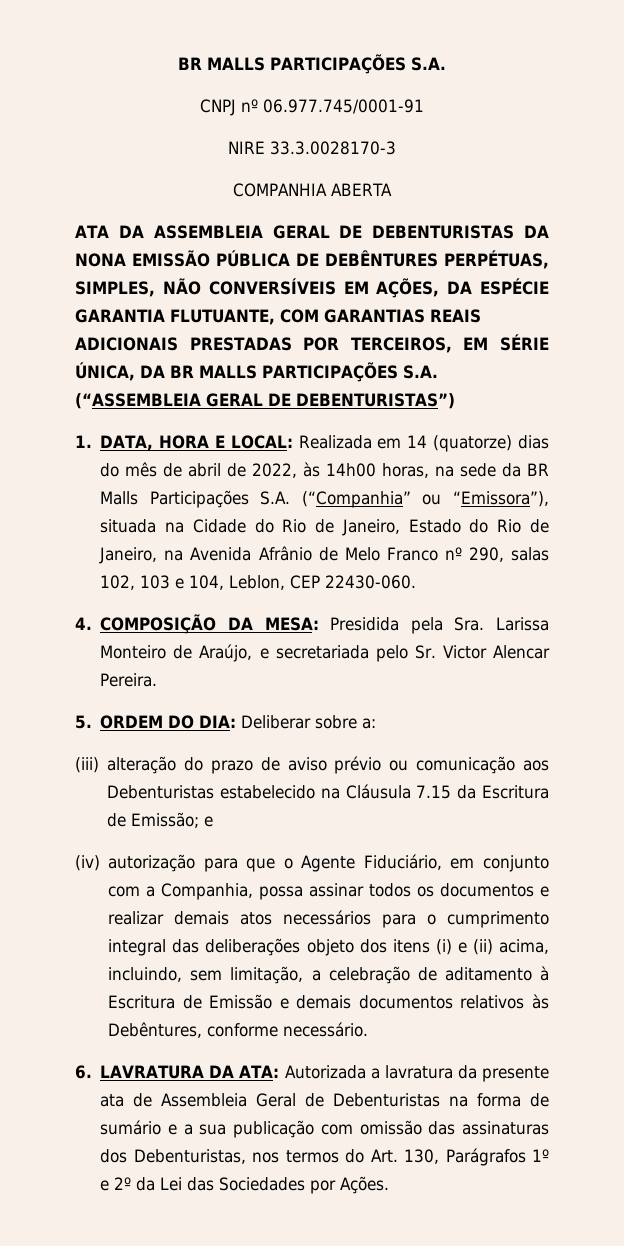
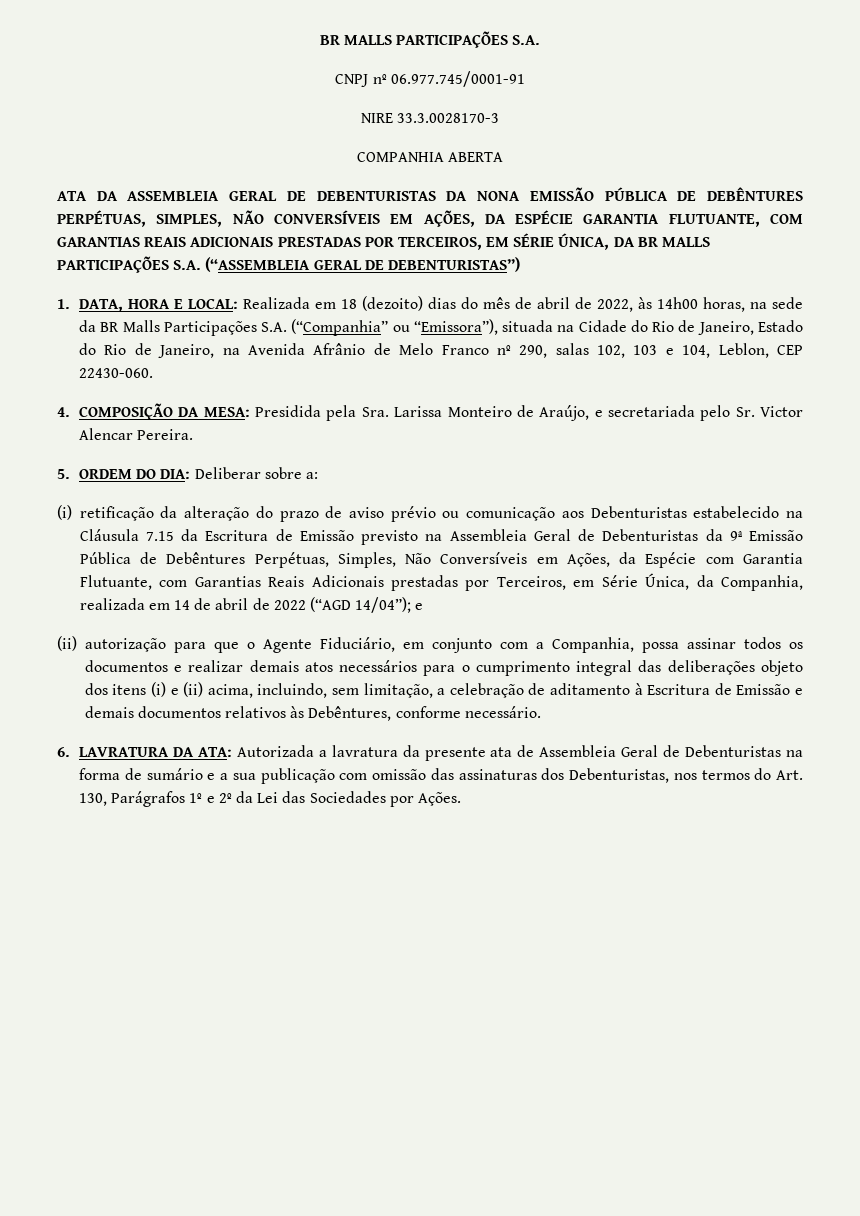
- 1. DATA, HORA E LOCAL: Realizada em 14 (quatorze) dias do mês de abril de 2022, às 14h00 horas, na sede da BR Malls Participações S.A. (“Companhia” ou “Emissora”), situada na Cidade do Rio de Janeiro, Estado do Rio de Janeiro, na Avenida Afrânio de Melo Franco nº 290, salas 102, 103 e 104, Leblon, CEP 22430-060.
+ 1. DATA, HORA E LOCAL: Realizada em 18 (dezoito) dias do mês de abril de 2022, às 14h00 horas, na sede da BR Malls Participações S.A. (“Companhia” ou “Emissora”), situada na Cidade do Rio de Janeiro, Estado do Rio de Janeiro, na Avenida Afrânio de Melo Franco nº 290, salas 102, 103 e 104, Leblon, CEP 22430-060.
- (iii) alteração do prazo de aviso prévio ou comunicação aos Debenturistas estabelecido na Cláusula 7.15 da Escritura de Emissão; e
+ (i) retificação da alteração do prazo de aviso prévio ou comunicação aos Debenturistas estabelecido na Cláusula 7.15 da Escritura de Emissão previsto na Assembleia Geral de Debenturistas da 9ª Emissão Pública de Debêntures Perpétuas, Simples, Não Conversíveis em Ações, da Espécie com Garantia Flutuante, com Garantias Reais Adicionais prestadas por Terceiros, em Série Única, da Companhia, realizada em 14 de abril de 2022 (“AGD 14/04”); e
- (iv) autorização para que o Agente Fiduciário, em conjunto com a Companhia, possa assinar todos os documentos e realizar demais atos necessários para o cumprimento integral das deliberações objeto dos itens (i) e (ii) acima, incluindo, sem limitação, a celebração de aditamento à Escritura de Emissão e demais documentos relativos às Debêntures, conforme necessário.
+ (ii) autorização para que o Agente Fiduciário, em conjunto com a Companhia, possa assinar todos os documentos e realizar demais atos necessários para o cumprimento integral das deliberações objeto dos itens (i) e (ii) acima, incluindo, sem limitação, a celebração de aditamento à Escritura de Emissão e demais documentos relativos às Debêntures, conforme necessário.

